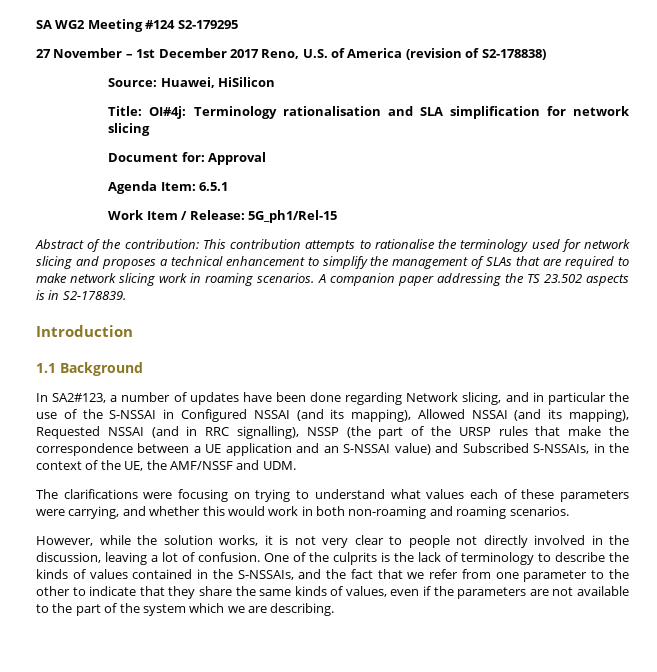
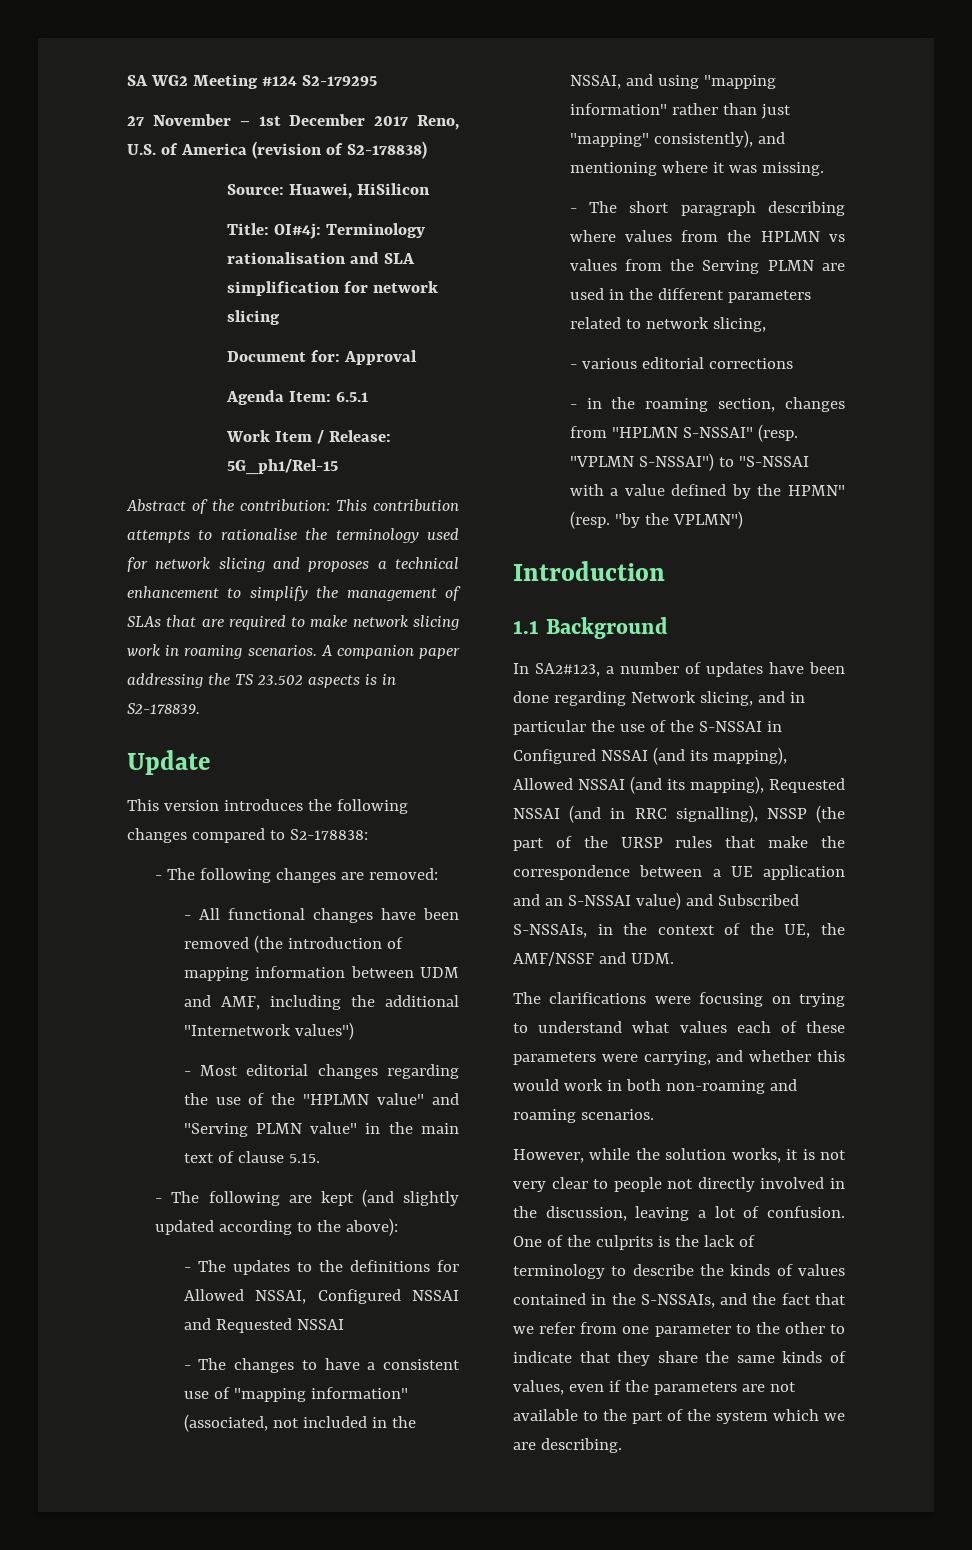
+ Update
+ This version introduces the following changes compared to S2-178838:
+ - The following changes are removed:
+ - All functional changes have been removed (the introduction of mapping information between UDM and AMF, including the additional "Internetwork values")
+ - Most editorial changes regarding the use of the "HPLMN value" and "Serving PLMN value" in the main text of clause 5.15.
+ - The following are kept (and slightly updated according to the above):
+ - The updates to the definitions for Allowed NSSAI, Configured NSSAI and Requested NSSAI
+ - The changes to have a consistent use of "mapping information" (associated, not included in the NSSAI, and using "mapping information" rather than just "mapping" consistently), and mentioning where it was missing.
+ - The short paragraph describing where values from the HPLMN vs values from the Serving PLMN are used in the different parameters related to network slicing,
+ - various editorial corrections
+ - in the roaming section, changes from "HPLMN S-NSSAI" (resp. "VPLMN S-NSSAI") to "S-NSSAI with a value defined by the HPMN" (resp. "by the VPLMN")

